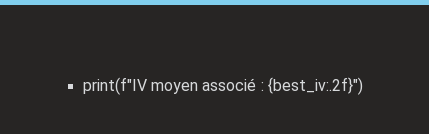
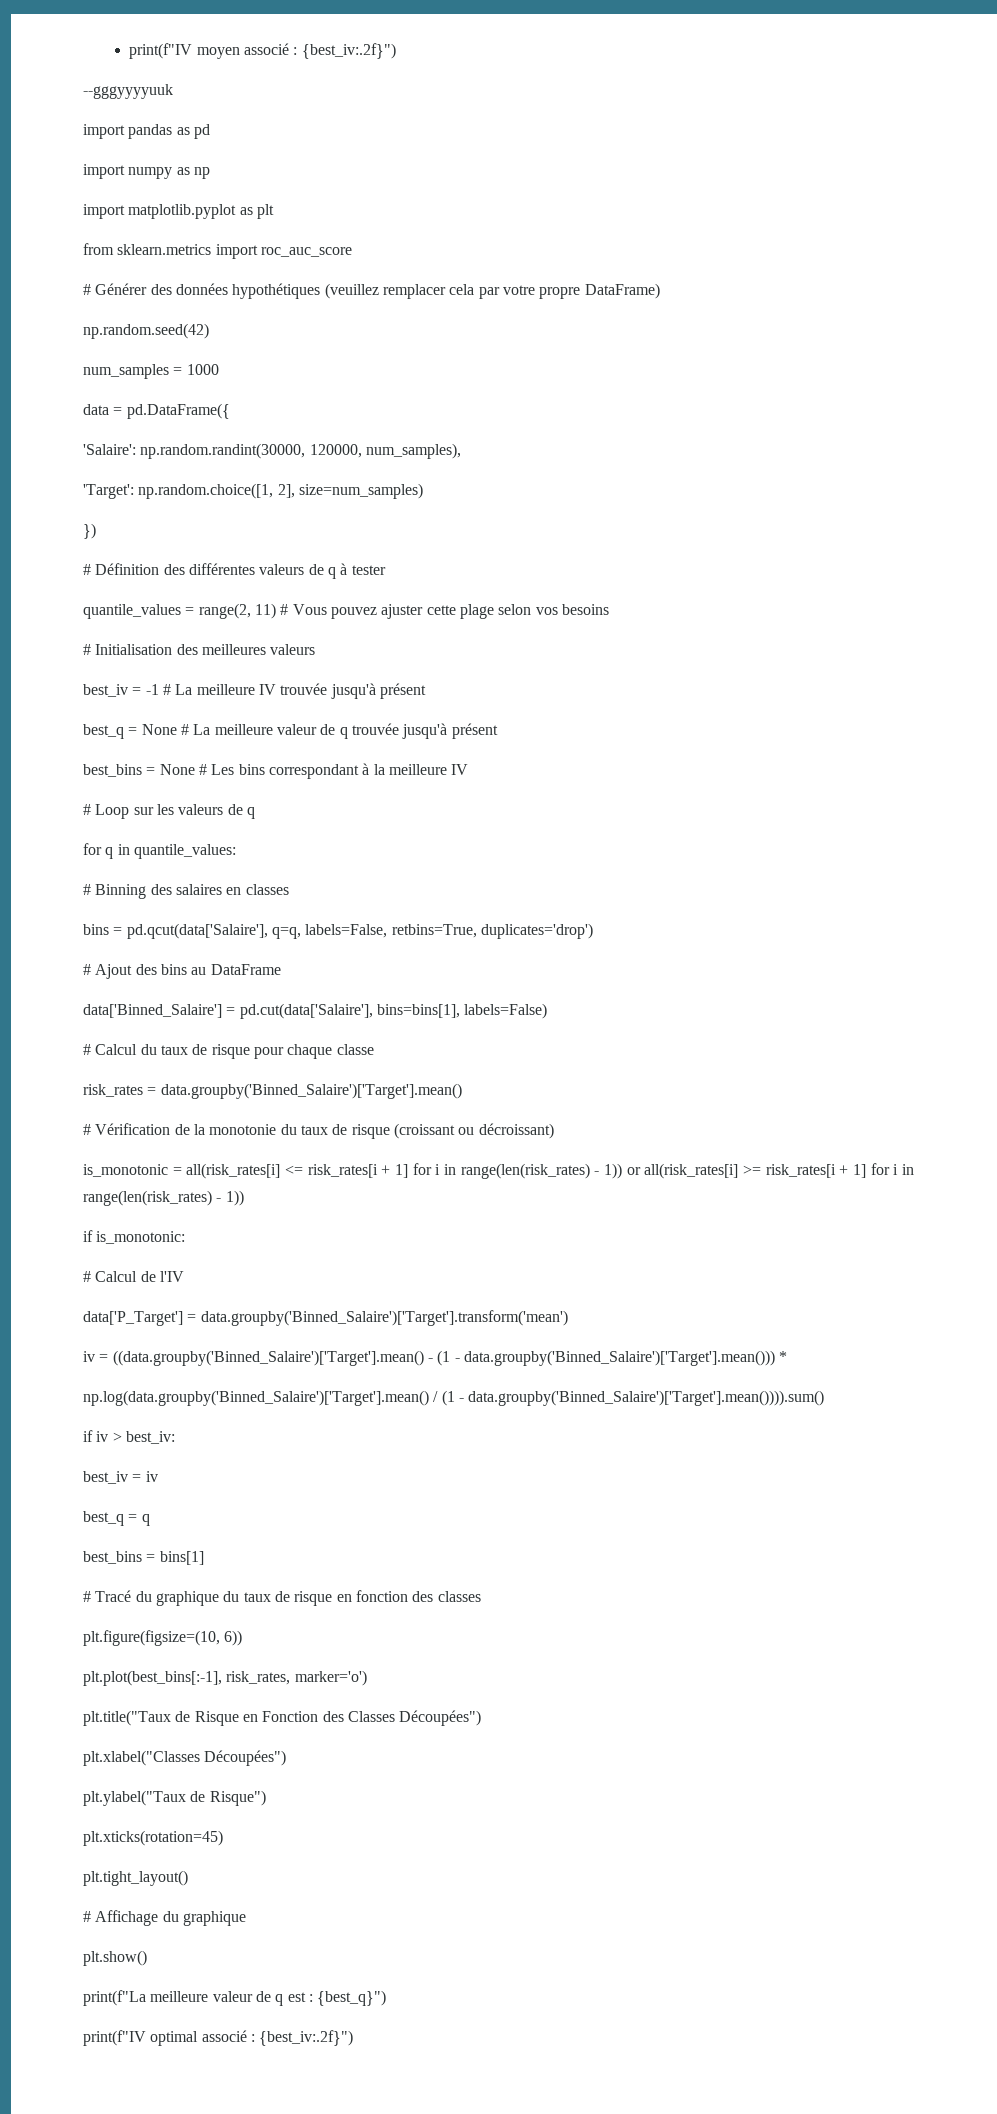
+ --gggyyyyuuk
+ import pandas as pd
+ import numpy as np
+ import matplotlib.pyplot as plt
+ from sklearn.metrics import roc_auc_score
+ # Générer des données hypothétiques (veuillez remplacer cela par votre propre DataFrame)
+ np.random.seed(42)
+ num_samples = 1000
+ data = pd.DataFrame({
+ 'Salaire': np.random.randint(30000, 120000, num_samples),
+ 'Target': np.random.choice([1, 2], size=num_samples)
+ })
+ # Définition des différentes valeurs de q à tester
+ quantile_values = range(2, 11) # Vous pouvez ajuster cette plage selon vos besoins
+ # Initialisation des meilleures valeurs
+ best_iv = -1 # La meilleure IV trouvée jusqu'à présent
+ best_q = None # La meilleure valeur de q trouvée jusqu'à présent
+ best_bins = None # Les bins correspondant à la meilleure IV
+ # Loop sur les valeurs de q
+ for q in quantile_values:
+ # Binning des salaires en classes
+ bins = pd.qcut(data['Salaire'], q=q, labels=False, retbins=True, duplicates='drop')
+ # Ajout des bins au DataFrame
+ data['Binned_Salaire'] = pd.cut(data['Salaire'], bins=bins[1], labels=False)
+ # Calcul du taux de risque pour chaque classe
+ risk_rates = data.groupby('Binned_Salaire')['Target'].mean()
+ # Vérification de la monotonie du taux de risque (croissant ou décroissant)
+ is_monotonic = all(risk_rates[i] <= risk_rates[i + 1] for i in range(len(risk_rates) - 1)) or all(risk_rates[i] >= risk_rates[i + 1] for i in range(len(risk_rates) - 1))
+ if is_monotonic:
+ # Calcul de l'IV
+ data['P_Target'] = data.groupby('Binned_Salaire')['Target'].transform('mean')
+ iv = ((data.groupby('Binned_Salaire')['Target'].mean() - (1 - data.groupby('Binned_Salaire')['Target'].mean())) *
+ np.log(data.groupby('Binned_Salaire')['Target'].mean() / (1 - data.groupby('Binned_Salaire')['Target'].mean()))).sum()
+ if iv > best_iv:
+ best_iv = iv
+ best_q = q
+ best_bins = bins[1]
+ # Tracé du graphique du taux de risque en fonction des classes
+ plt.figure(figsize=(10, 6))
+ plt.plot(best_bins[:-1], risk_rates, marker='o')
+ plt.title("Taux de Risque en Fonction des Classes Découpées")
+ plt.xlabel("Classes Découpées")
+ plt.ylabel("Taux de Risque")
+ plt.xticks(rotation=45)
+ plt.tight_layout()
+ # Affichage du graphique
+ plt.show()
+ print(f"La meilleure valeur de q est : {best_q}")
+ print(f"IV optimal associé : {best_iv:.2f}")

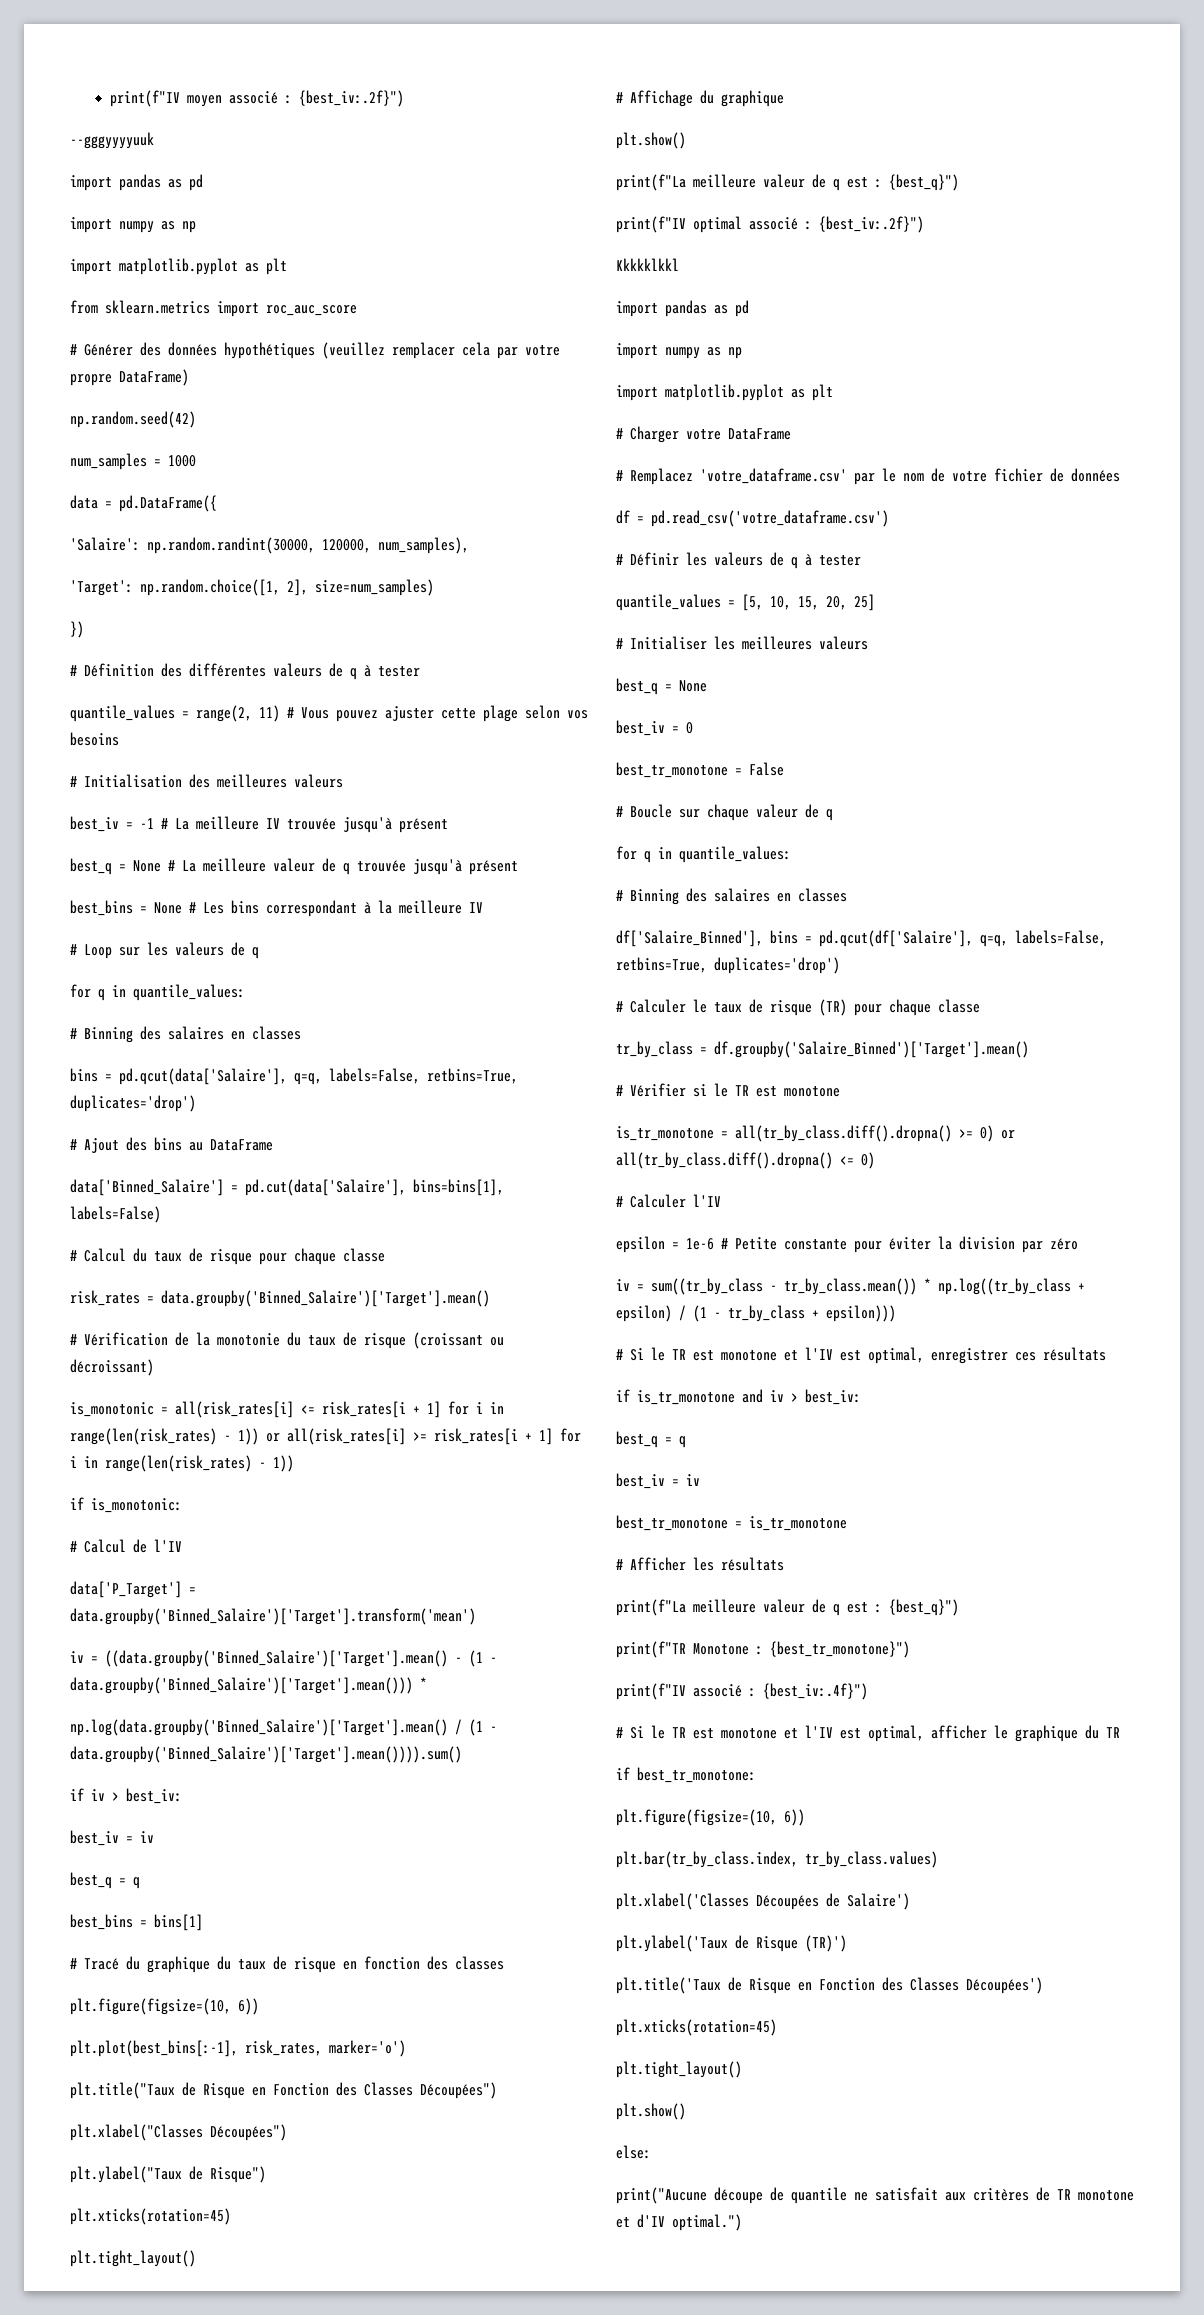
+ Kkkkklkkl
+ import pandas as pd
+ import numpy as np
+ import matplotlib.pyplot as plt
+ # Charger votre DataFrame
+ # Remplacez 'votre_dataframe.csv' par le nom de votre fichier de données
+ df = pd.read_csv('votre_dataframe.csv')
+ # Définir les valeurs de q à tester
+ quantile_values = [5, 10, 15, 20, 25]
+ # Initialiser les meilleures valeurs
+ best_q = None
+ best_iv = 0
+ best_tr_monotone = False
+ # Boucle sur chaque valeur de q
+ for q in quantile_values:
+ # Binning des salaires en classes
+ df['Salaire_Binned'], bins = pd.qcut(df['Salaire'], q=q, labels=False, retbins=True, duplicates='drop')
+ # Calculer le taux de risque (TR) pour chaque classe
+ tr_by_class = df.groupby('Salaire_Binned')['Target'].mean()
+ # Vérifier si le TR est monotone
+ is_tr_monotone = all(tr_by_class.diff().dropna() >= 0) or all(tr_by_class.diff().dropna() <= 0)
+ # Calculer l'IV
+ epsilon = 1e-6 # Petite constante pour éviter la division par zéro
+ iv = sum((tr_by_class - tr_by_class.mean()) * np.log((tr_by_class + epsilon) / (1 - tr_by_class + epsilon)))
+ # Si le TR est monotone et l'IV est optimal, enregistrer ces résultats
+ if is_tr_monotone and iv > best_iv:
+ best_q = q
+ best_iv = iv
+ best_tr_monotone = is_tr_monotone
+ # Afficher les résultats
+ print(f"La meilleure valeur de q est : {best_q}")
+ print(f"TR Monotone : {best_tr_monotone}")
+ print(f"IV associé : {best_iv:.4f}")
+ # Si le TR est monotone et l'IV est optimal, afficher le graphique du TR
+ if best_tr_monotone:
+ plt.figure(figsize=(10, 6))
+ plt.bar(tr_by_class.index, tr_by_class.values)
+ plt.xlabel('Classes Découpées de Salaire')
+ plt.ylabel('Taux de Risque (TR)')
+ plt.title('Taux de Risque en Fonction des Classes Découpées')
+ plt.xticks(rotation=45)
+ plt.tight_layout()
+ plt.show()
+ else:
+ print("Aucune découpe de quantile ne satisfait aux critères de TR monotone et d'IV optimal.")

